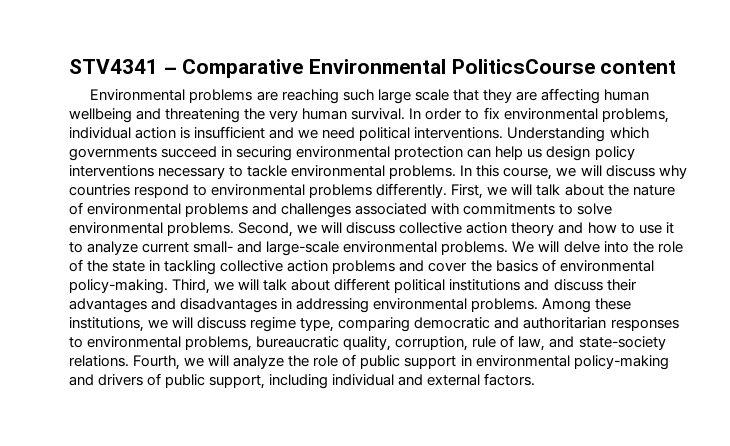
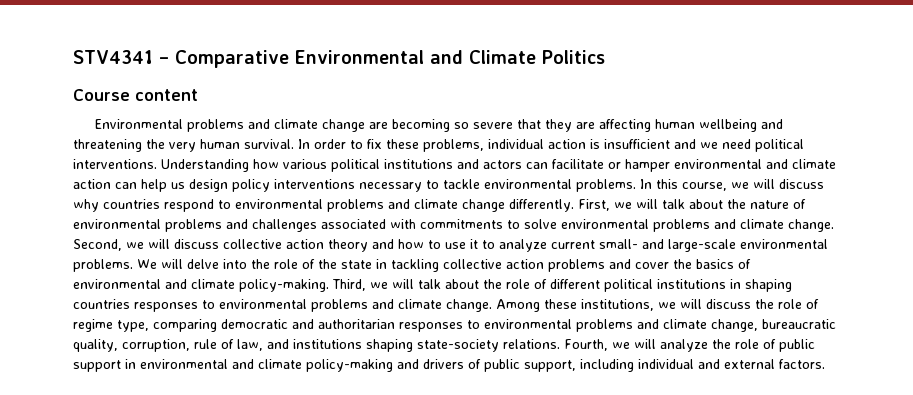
- STV4341 – Comparative Environmental PoliticsCourse content
+ STV4341 – Comparative Environmental and Climate Politics
+ Course content
- Environmental problems are reaching such large scale that they are affecting human wellbeing and threatening the very human survival.
+ Environmental problems and climate change are becoming so severe that they are affecting human wellbeing and threatening the very human survival.
- In order to fix environmental problems, individual action is insufficient and we need political interventions.
+ In order to fix these problems, individual action is insufficient and we need political interventions.
- Understanding which governments succeed in securing environmental protection can help us design policy interventions necessary to tackle environmental problems.
+ Understanding how various political institutions and actors can facilitate or hamper environmental and climate action can help us design policy interventions necessary to tackle environmental problems.
- In this course, we will discuss why countries respond to environmental problems differently.
+ In this course, we will discuss why countries respond to environmental problems and climate change differently.
- First, we will talk about the nature of environmental problems and challenges associated with commitments to solve environmental problems.
+ First, we will talk about the nature of environmental problems and challenges associated with commitments to solve environmental problems and climate change.
- We will delve into the role of the state in tackling collective action problems and cover the basics of environmental policy-making.
+ We will delve into the role of the state in tackling collective action problems and cover the basics of environmental and climate policy-making.
- Third, we will talk about different political institutions and discuss their advantages and disadvantages in addressing environmental problems.
+ Third, we will talk about the role of different political institutions in shaping countries responses to environmental problems and climate change.
- Among these institutions, we will discuss regime type, comparing democratic and authoritarian responses to environmental problems, bureaucratic quality, corruption, rule of law, and state-society relations.
+ Among these institutions, we will discuss the role of regime type, comparing democratic and authoritarian responses to environmental problems and climate change, bureaucratic quality, corruption, rule of law, and institutions shaping state-society relations.
- Fourth, we will analyze the role of public support in environmental policy-making and drivers of public support, including individual and external factors.
+ Fourth, we will analyze the role of public support in environmental and climate policy-making and drivers of public support, including individual and external factors.

